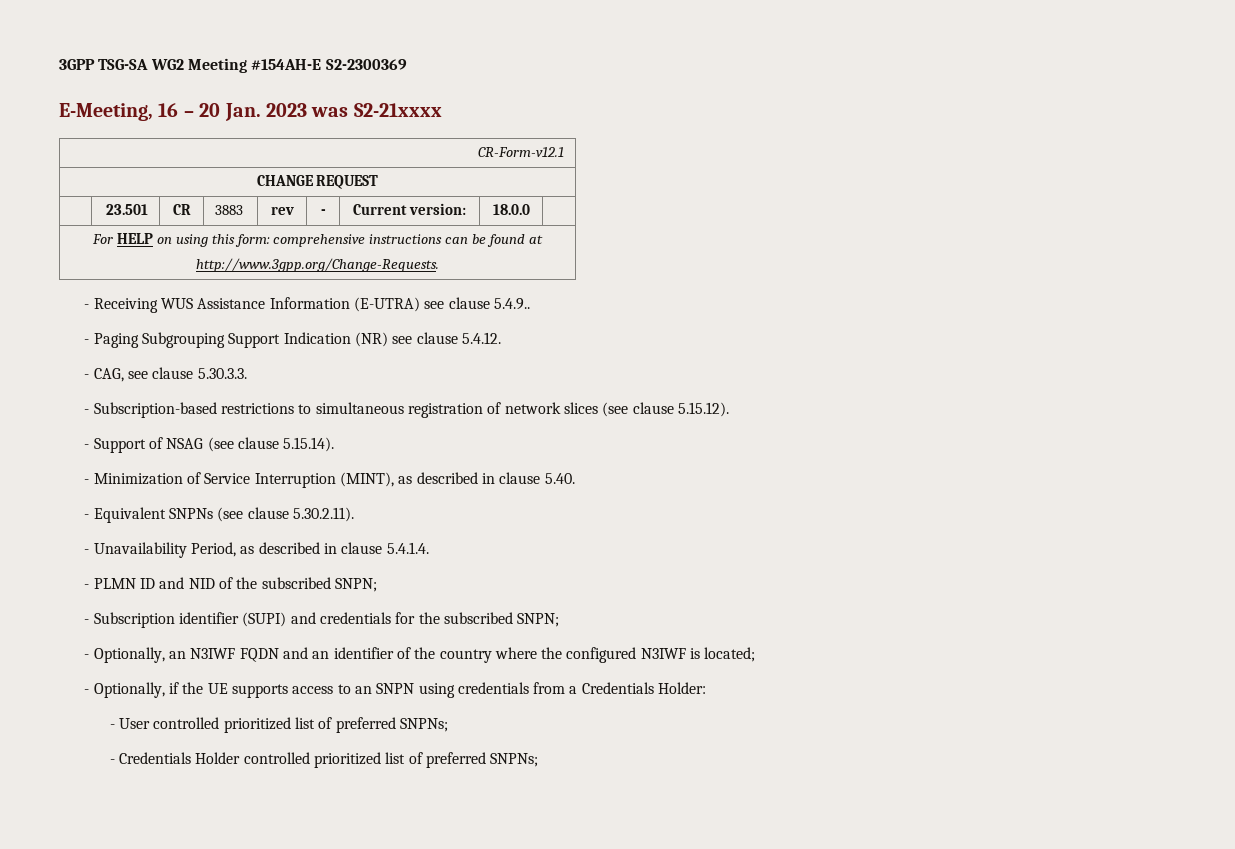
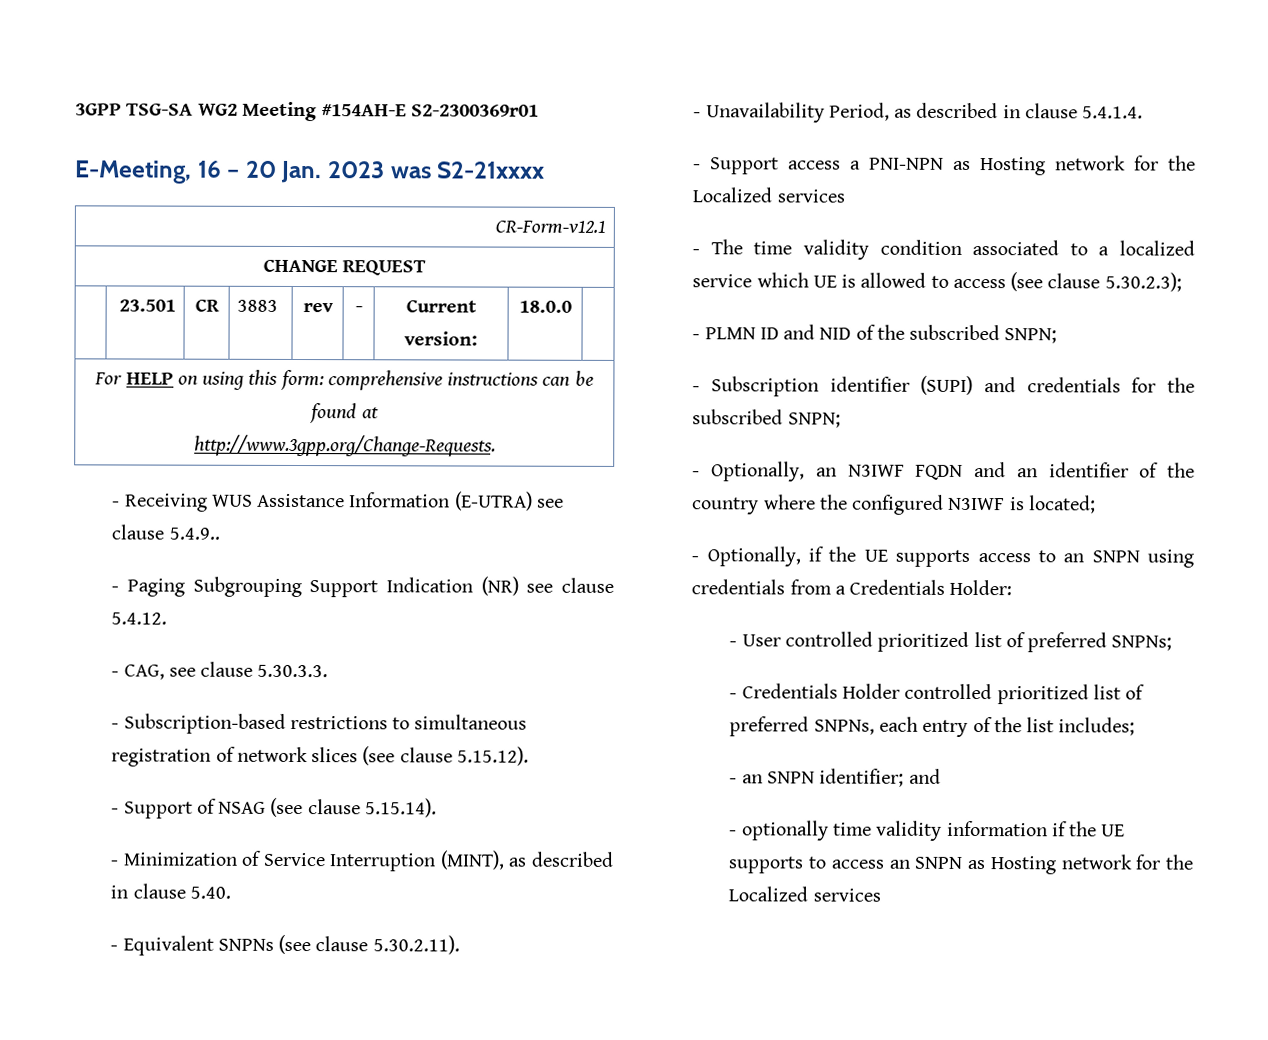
- 3GPP TSG-SA WG2 Meeting #154AH-E S2-2300369
+ 3GPP TSG-SA WG2 Meeting #154AH-E S2-2300369r01
+ - Support access a PNI-NPN as Hosting network for the Localized services
+ - The time validity condition associated to a localized service which UE is allowed to access (see clause 5.30.2.3);
- - Credentials Holder controlled prioritized list of preferred SNPNs;
+ - Credentials Holder controlled prioritized list of preferred SNPNs, each entry of the list includes;
+ - an SNPN identifier; and
+ - optionally time validity information if the UE supports to access an SNPN as Hosting network for the Localized services

